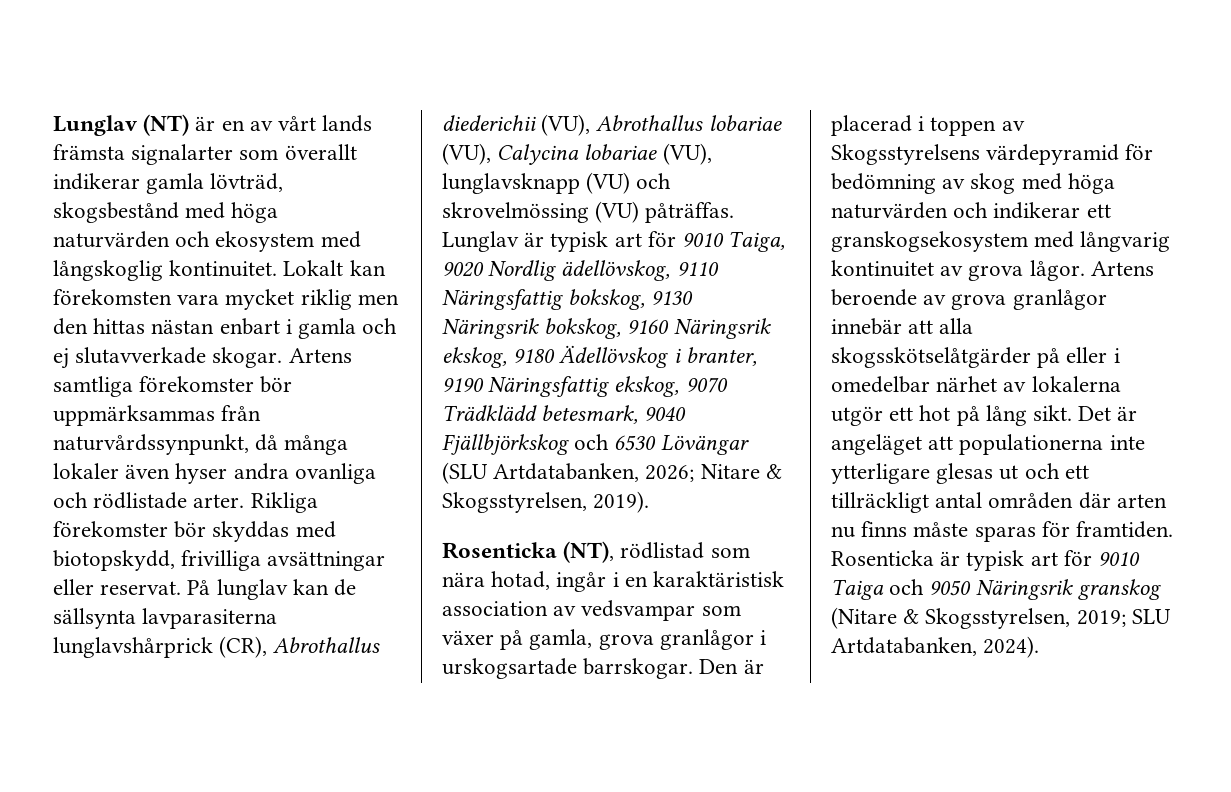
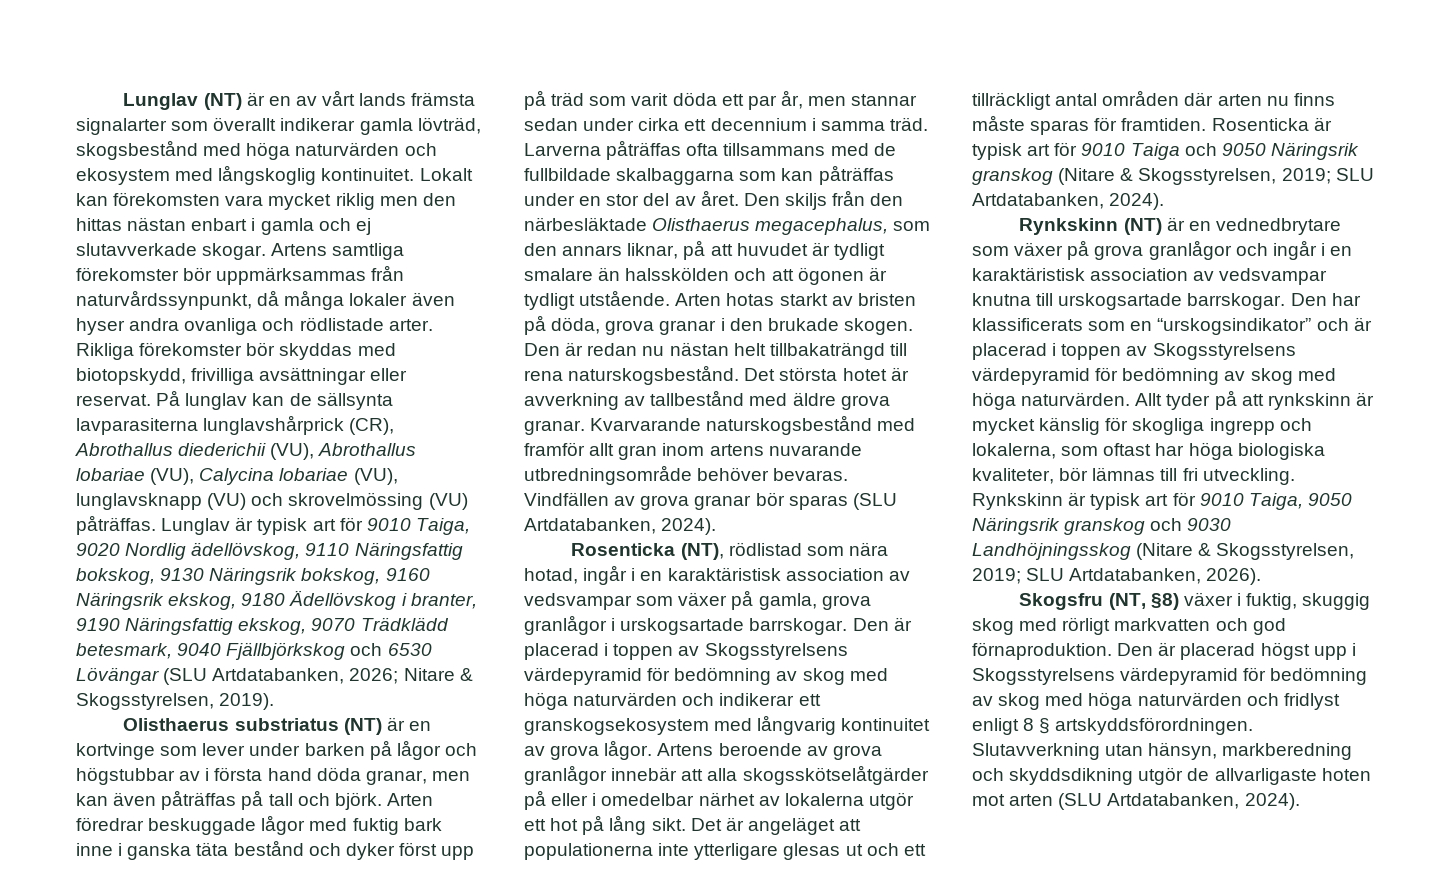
+ Olisthaerus substriatus (NT) är en kortvinge som lever under barken på lågor och högstubbar av i första hand döda granar, men kan även påträffas på tall och björk. Arten föredrar beskuggade lågor med fuktig bark inne i ganska täta bestånd och dyker först upp på träd som varit döda ett par år, men stannar sedan under cirka ett decennium i samma träd. Larverna påträffas ofta tillsammans med de fullbildade skalbaggarna som kan påträffas under en stor del av året. Den skiljs från den närbesläktade Olisthaerus megacephalus, som den annars liknar, på att huvudet är tydligt smalare än halsskölden och att ögonen är tydligt utstående. Arten hotas starkt av bristen på döda, grova granar i den brukade skogen. Den är redan nu nästan helt tillbakaträngd till rena naturskogsbestånd. Det största hotet är avverkning av tallbestånd med äldre grova granar. Kvarvarande naturskogsbestånd med framför allt gran inom artens nuvarande utbredningsområde behöver bevaras. Vindfällen av grova granar bör sparas (SLU Artdatabanken, 2024).
+ Rynkskinn (NT) är en vednedbrytare som växer på grova granlågor och ingår i en karaktäristisk association av vedsvampar knutna till urskogsartade barrskogar. Den har klassificerats som en “urskogsindikator” och är placerad i toppen av Skogsstyrelsens värdepyramid för bedömning av skog med höga naturvärden. Allt tyder på att rynkskinn är mycket känslig för skogliga ingrepp och lokalerna, som oftast har höga biologiska kvaliteter, bör lämnas till fri utveckling. Rynkskinn är typisk art för 9010 Taiga, 9050 Näringsrik granskog och 9030 Landhöjningsskog (Nitare & Skogsstyrelsen, 2019; SLU Artdatabanken, 2026).
+ Skogsfru (NT, §8) växer i fuktig, skuggig skog med rörligt markvatten och god förnaproduktion. Den är placerad högst upp i Skogsstyrelsens värdepyramid för bedömning av skog med höga naturvärden och fridlyst enligt 8 § artskyddsförordningen. Slutavverkning utan hänsyn, markberedning och skyddsdikning utgör de allvarligaste hoten mot arten (SLU Artdatabanken, 2024).

